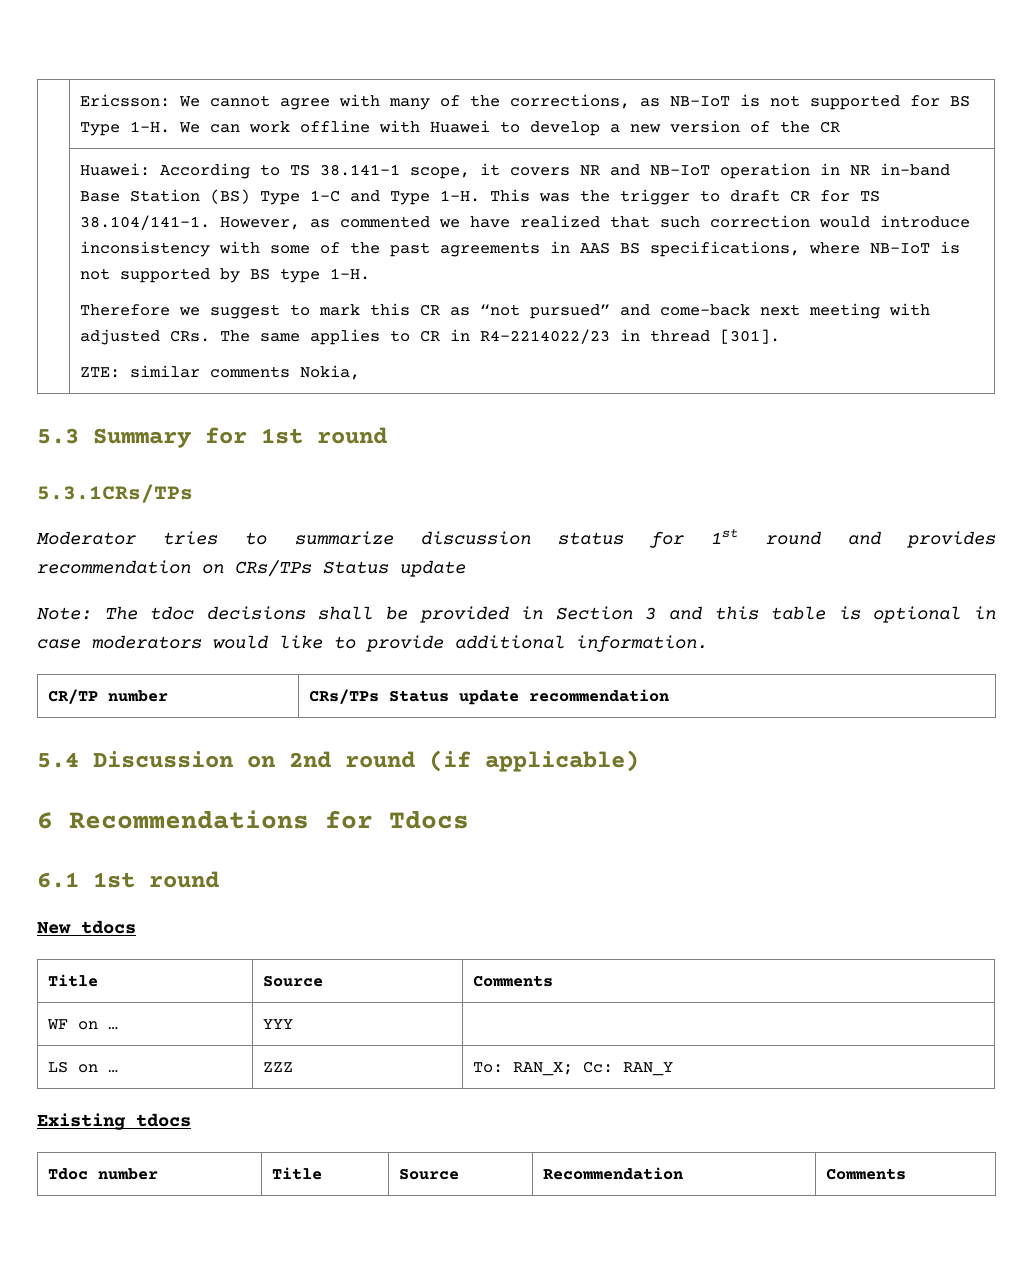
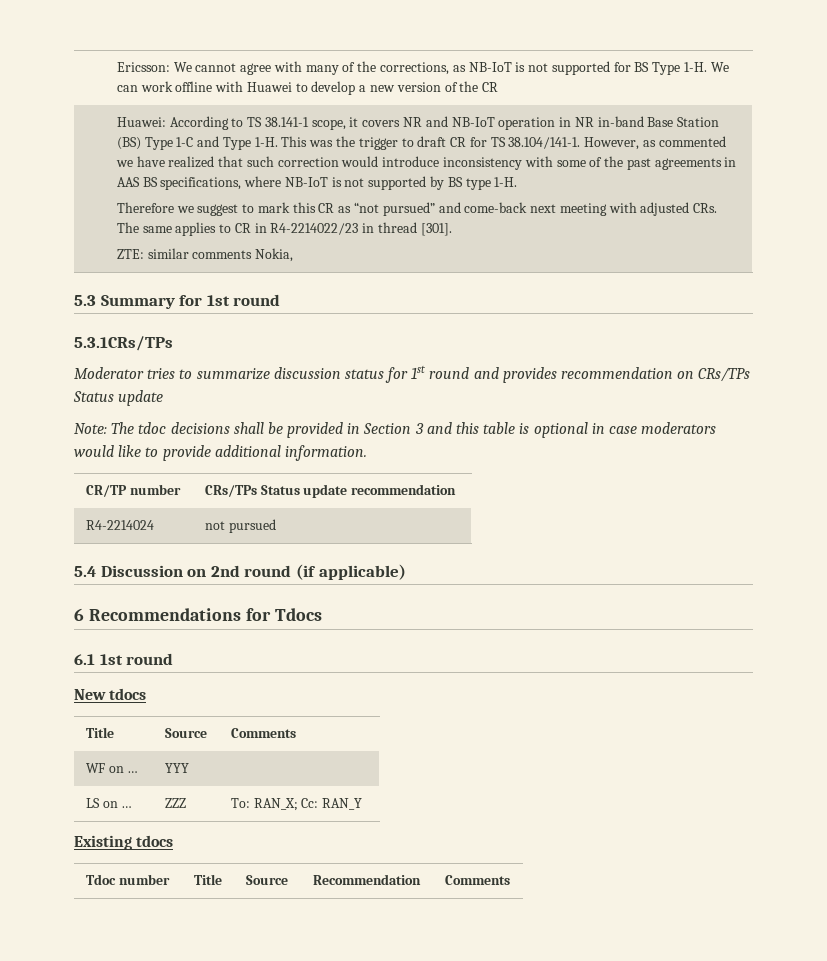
+ R4-2214024 | not pursued

